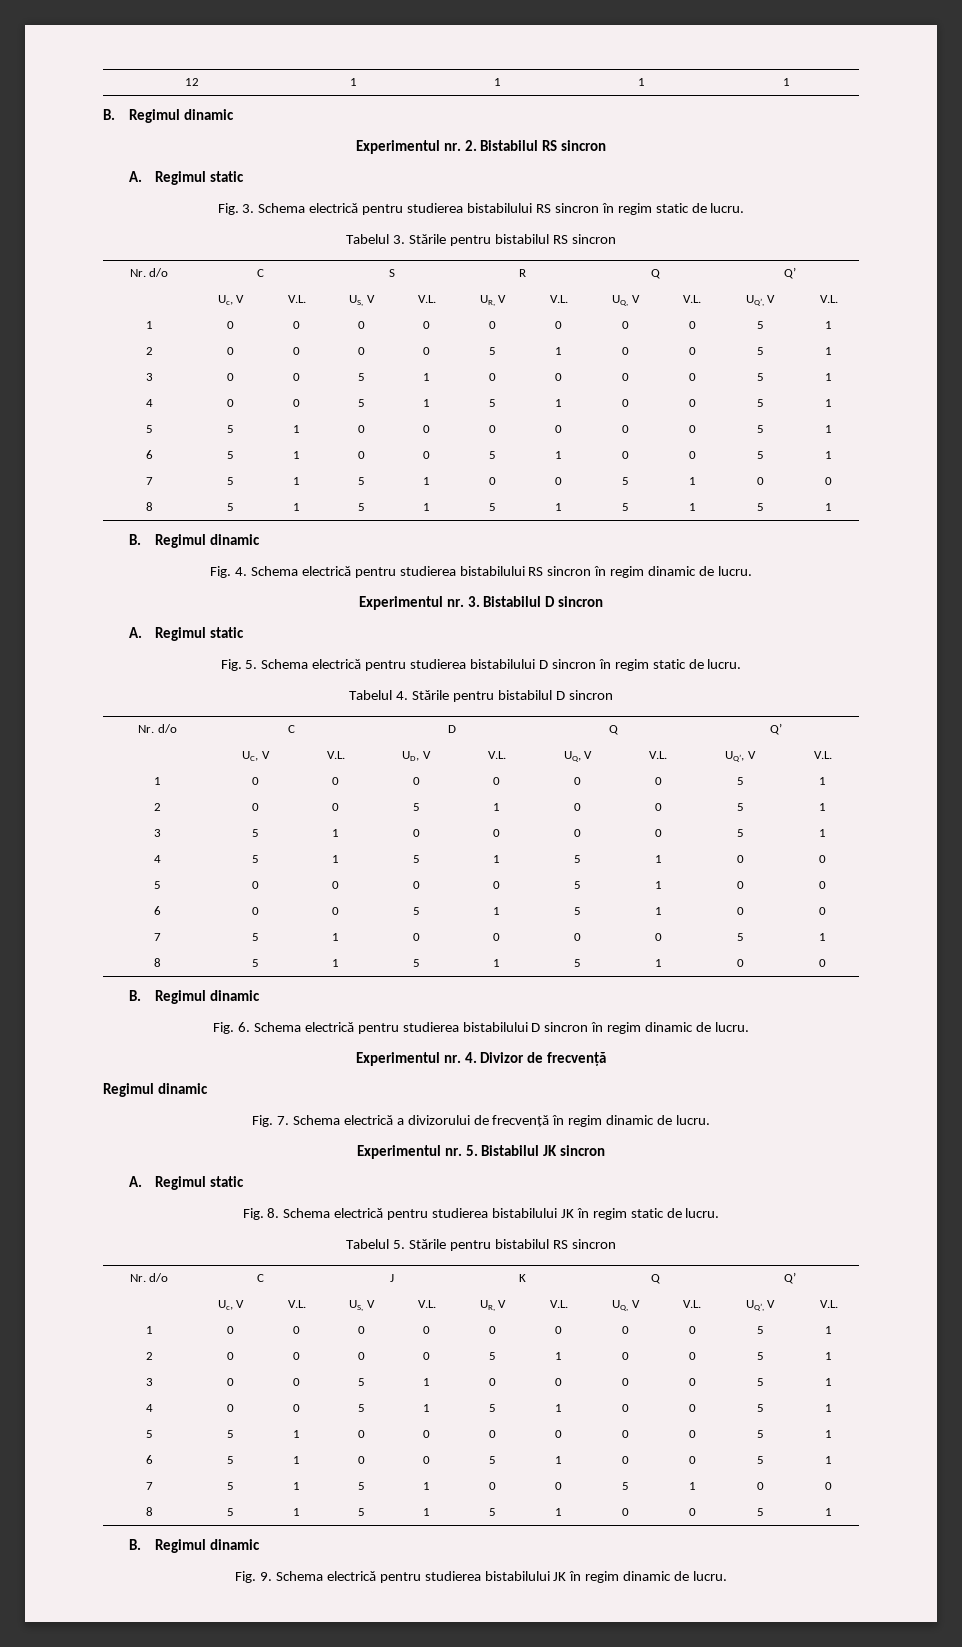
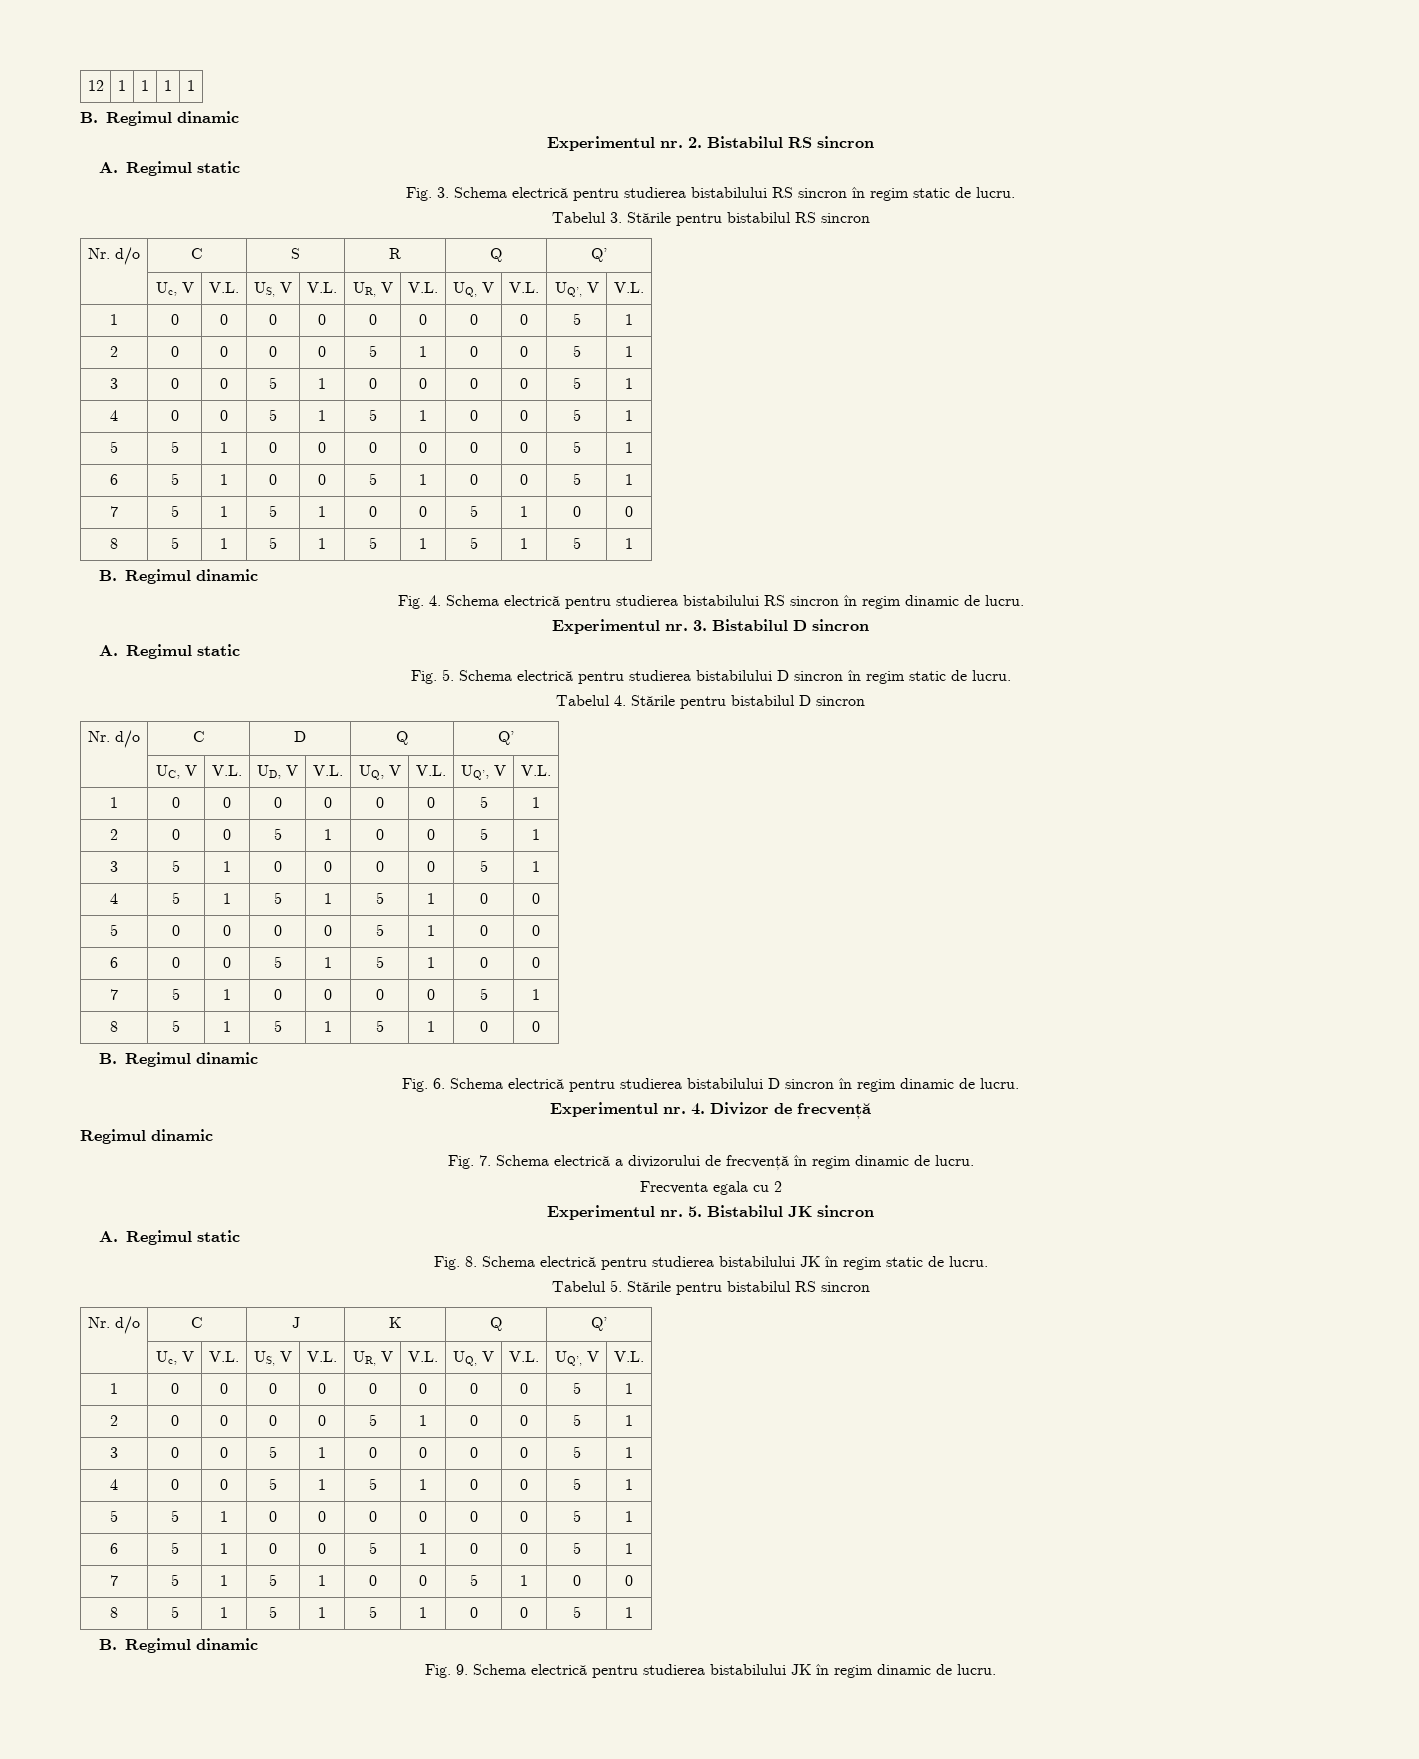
+ Frecventa egala cu 2

